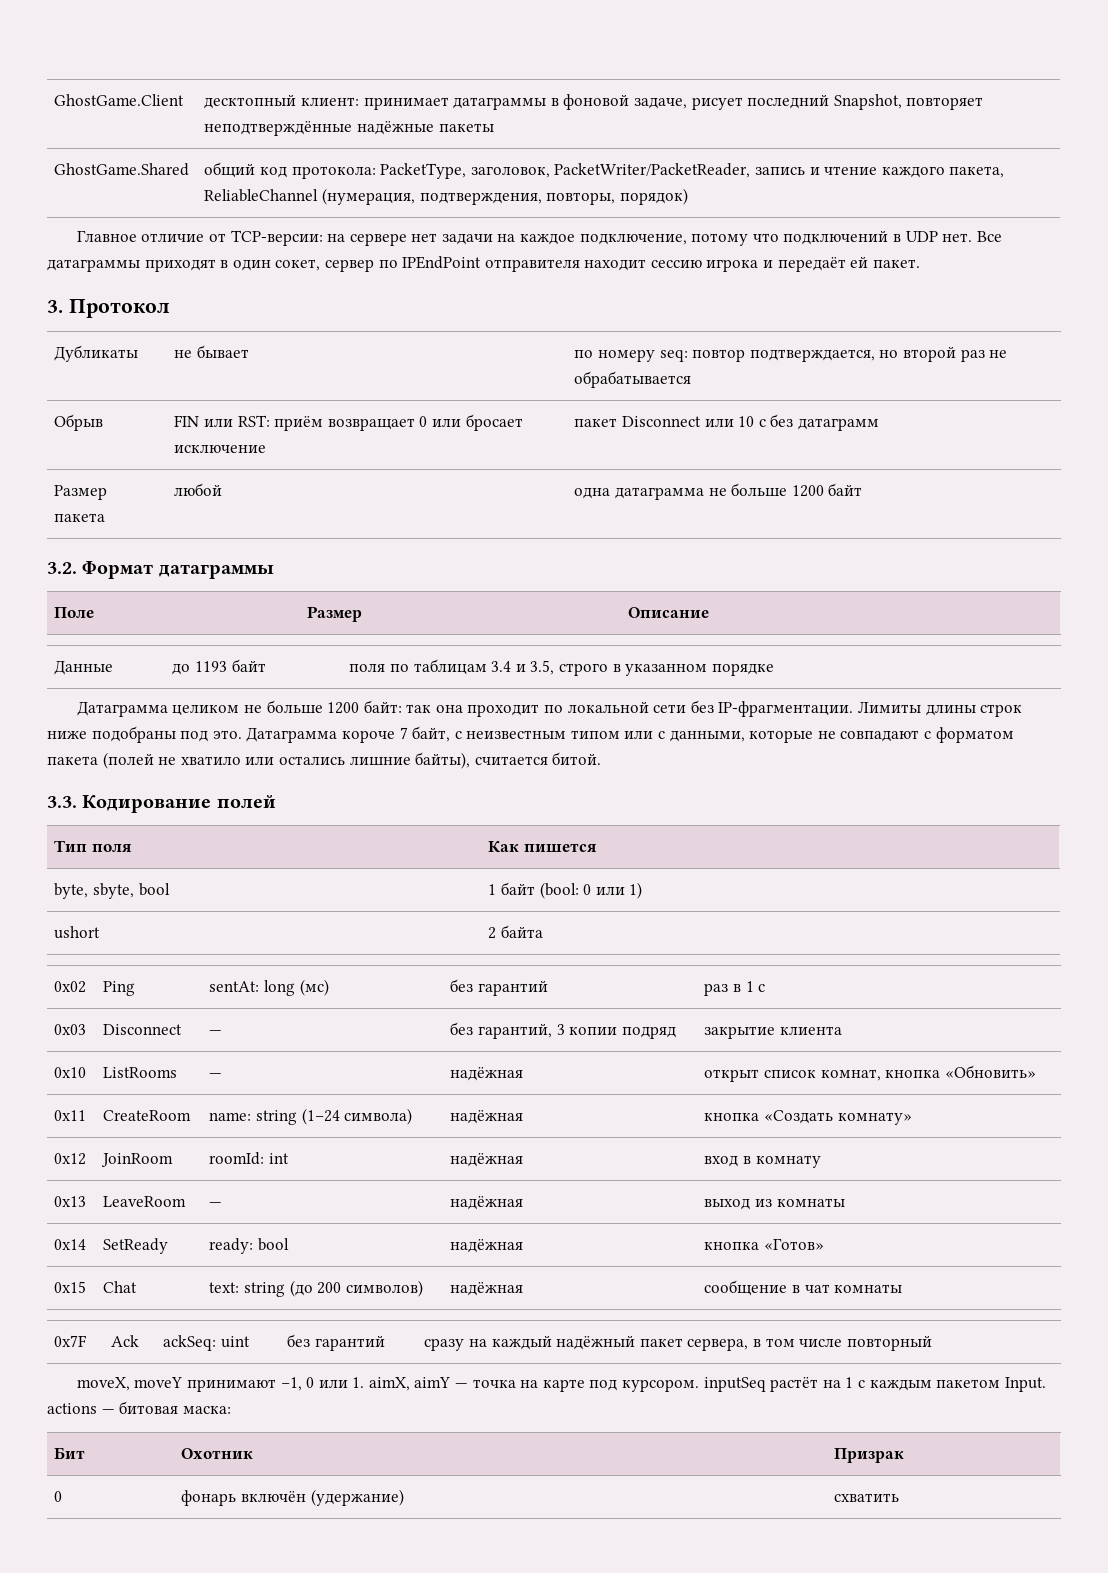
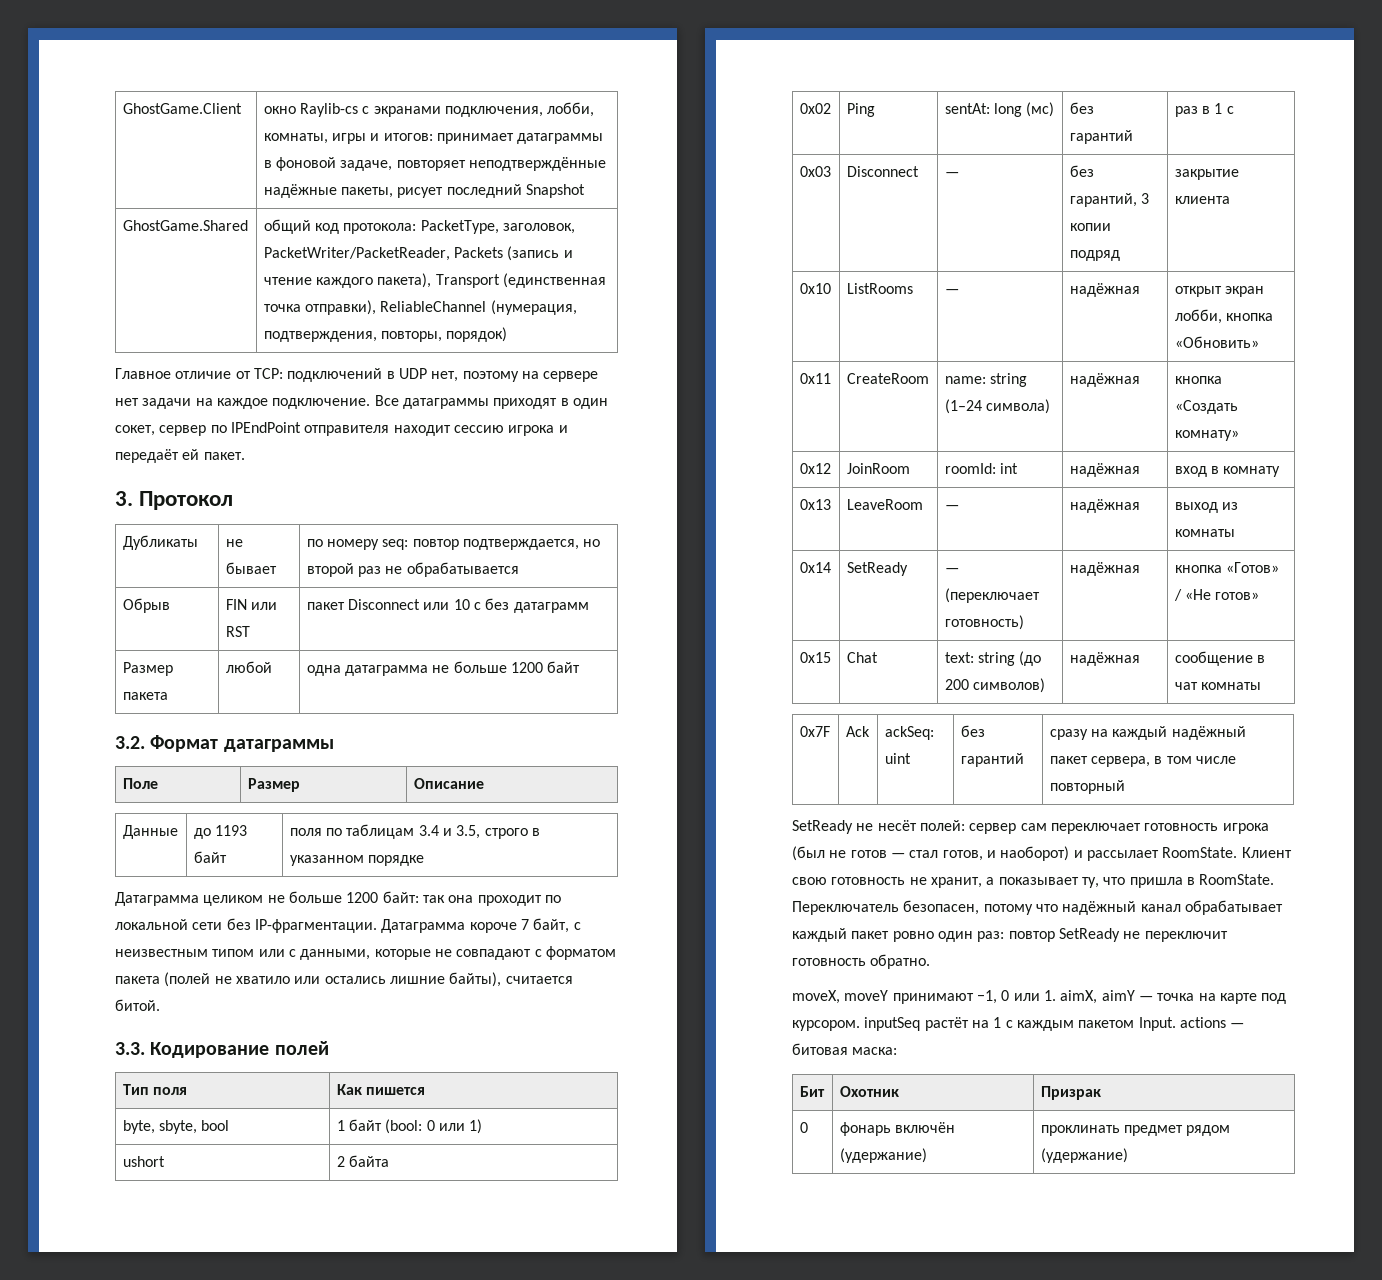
- GhostGame.Client | десктопный клиент: принимает датаграммы в фоновой задаче, рисует последний Snapshot, повторяет неподтверждённые надёжные пакеты
+ GhostGame.Client | окно Raylib-cs с экранами подключения, лобби, комнаты, игры и итогов: принимает датаграммы в фоновой задаче, повторяет неподтверждённые надёжные пакеты, рисует последний Snapshot
- GhostGame.Shared | общий код протокола: PacketType, заголовок, PacketWriter/PacketReader, запись и чтение каждого пакета, ReliableChannel (нумерация, подтверждения, повторы, порядок)
+ GhostGame.Shared | общий код протокола: PacketType, заголовок, PacketWriter/PacketReader, Packets (запись и чтение каждого пакета), Transport (единственная точка отправки), ReliableChannel (нумерация, подтверждения, повторы, порядок)
- Главное отличие от TCP-версии: на сервере нет задачи на каждое подключение, потому что подключений в UDP нет.
+ Главное отличие от TCP: подключений в UDP нет, поэтому на сервере нет задачи на каждое подключение.
- Обрыв | FIN или RST: приём возвращает 0 или бросает исключение | пакет Disconnect или 10 с без датаграмм
+ Обрыв | FIN или RST | пакет Disconnect или 10 с без датаграмм
- Лимиты длины строк ниже подобраны под это.
- 0x10 | ListRooms | — | надёжная | открыт список комнат, кнопка «Обновить»
+ 0x10 | ListRooms | — | надёжная | открыт экран лобби, кнопка «Обновить»
- 0x14 | SetReady | ready: bool | надёжная | кнопка «Готов»
+ 0x14 | SetReady | — (переключает готовность) | надёжная | кнопка «Готов» / «Не готов»
+ SetReady не несёт полей: сервер сам переключает готовность игрока (был не готов — стал готов, и наоборот) и рассылает RoomState. Клиент свою готовность не хранит, а показывает ту, что пришла в RoomState. Переключатель безопасен, потому что надёжный канал обрабатывает каждый пакет ровно один раз: повтор SetReady не переключит готовность обратно.
- 0 | фонарь включён (удержание) | схватить
+ 0 | фонарь включён (удержание) | проклинать предмет рядом (удержание)

